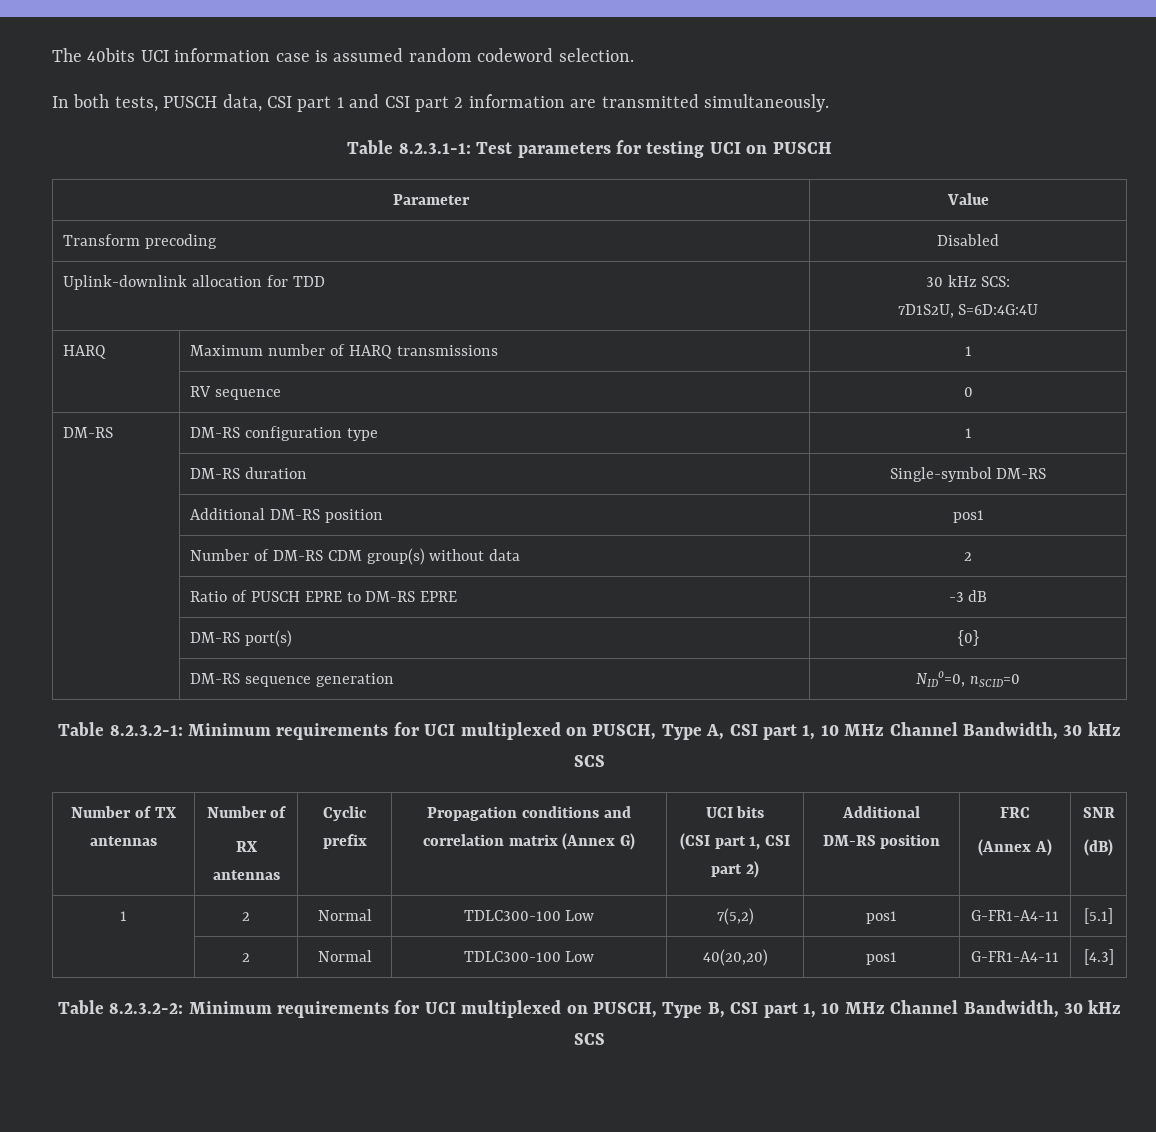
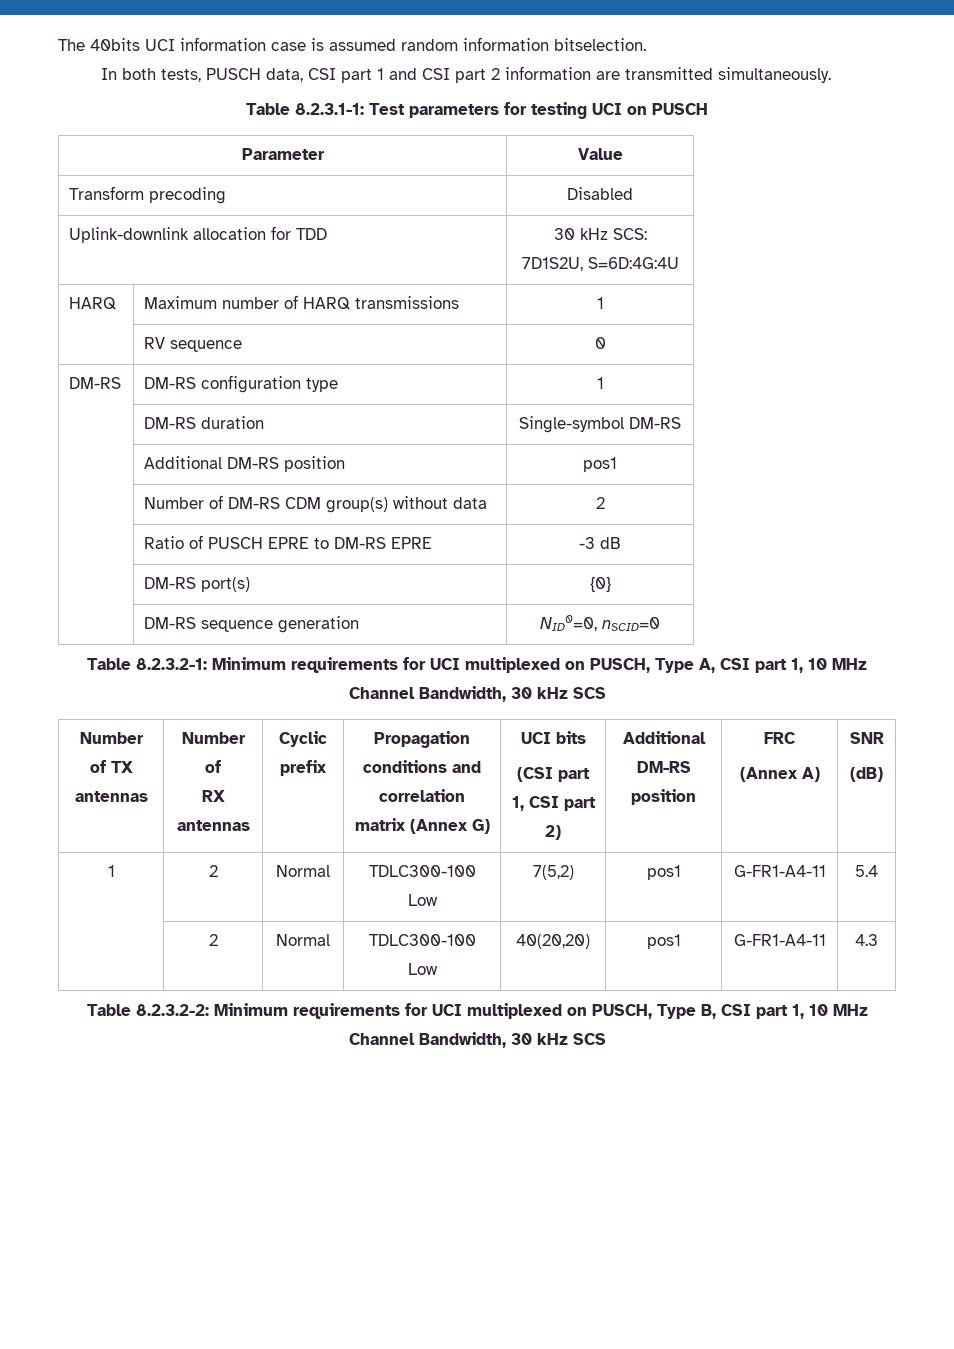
- The 40bits UCI information case is assumed random codeword selection.
+ The 40bits UCI information case is assumed random information bitselection.
- 1 | 2 | Normal | TDLC300-100 Low | 7(5,2) | pos1 | G-FR1-A4-11 | [5.1]
+ 1 | 2 | Normal | TDLC300-100 Low | 7(5,2) | pos1 | G-FR1-A4-11 | 5.4
- | 2 | Normal | TDLC300-100 Low | 40(20,20) | pos1 | G-FR1-A4-11 | [4.3]
+ | 2 | Normal | TDLC300-100 Low | 40(20,20) | pos1 | G-FR1-A4-11 | 4.3

